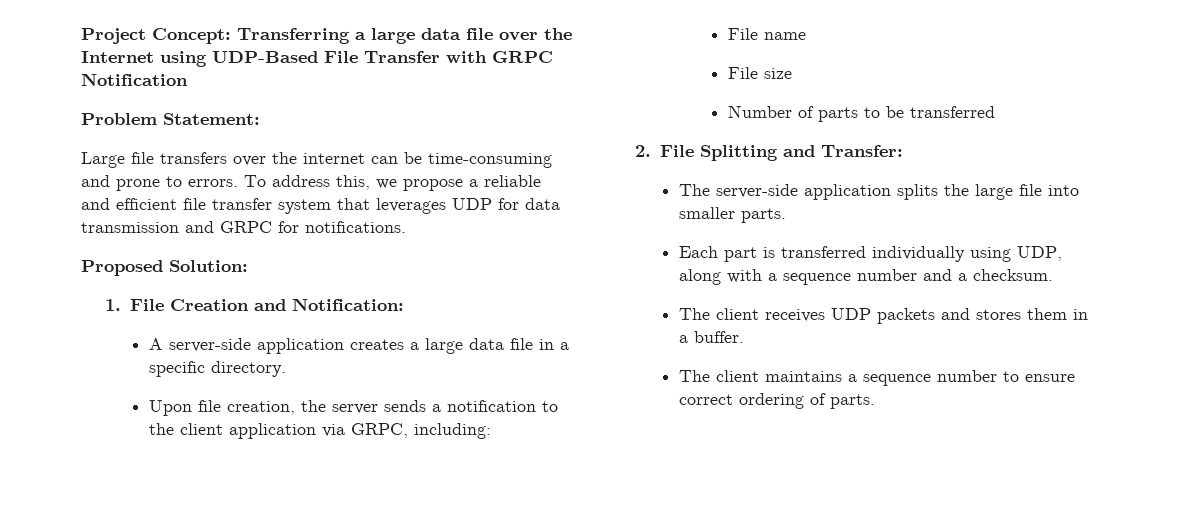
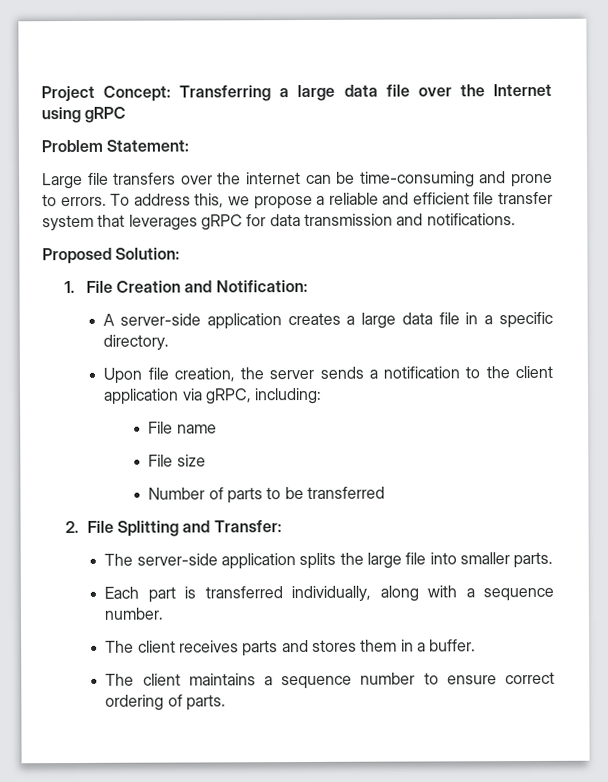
- Project Concept: Transferring a large data file over the Internet using UDP-Based File Transfer with GRPC Notification
+ Project Concept: Transferring a large data file over the Internet using gRPC
- To address this, we propose a reliable and efficient file transfer system that leverages UDP for data transmission and GRPC for notifications.
+ To address this, we propose a reliable and efficient file transfer system that leverages gRPC for data transmission and notifications.
- Upon file creation, the server sends a notification to the client application via GRPC, including:
+ Upon file creation, the server sends a notification to the client application via gRPC, including:
- Each part is transferred individually using UDP, along with a sequence number and a checksum.
+ Each part is transferred individually, along with a sequence number.
- The client receives UDP packets and stores them in a buffer.
+ The client receives parts and stores them in a buffer.

